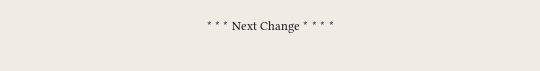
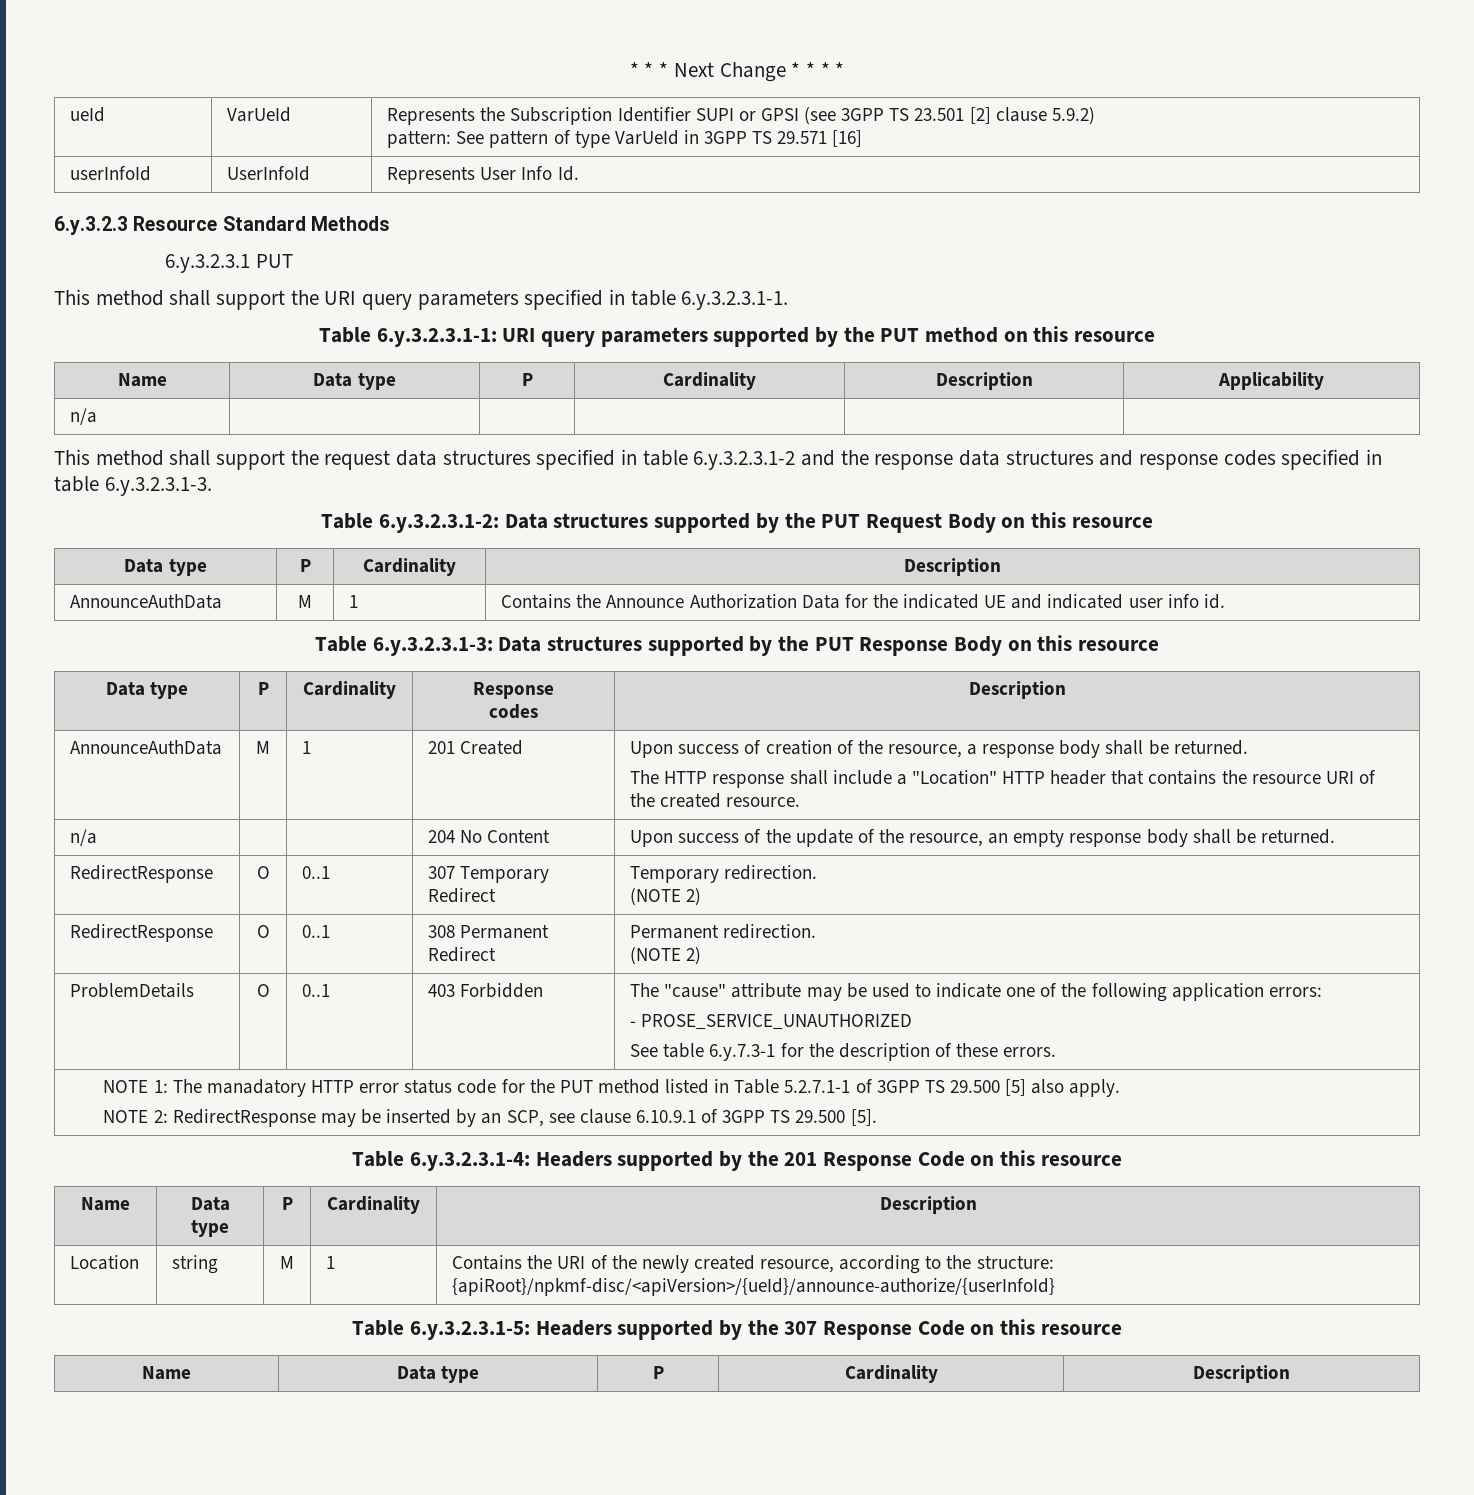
+ ueId | VarUeId | Represents the Subscription Identifier SUPI or GPSI (see 3GPP TS 23.501 [2] clause 5.9.2)
+ pattern: See pattern of type VarUeId in 3GPP TS 29.571 [16]
+ userInfoId | UserInfoId | Represents User Info Id.
+ 6.y.3.2.3 Resource Standard Methods
+ 6.y.3.2.3.1 PUT
+ This method shall support the URI query parameters specified in table 6.y.3.2.3.1-1.
+ Table 6.y.3.2.3.1-1: URI query parameters supported by the PUT method on this resource
+ Name | Data type | P | Cardinality | Description | Applicability
+ n/a | | | | |
+ This method shall support the request data structures specified in table 6.y.3.2.3.1-2 and the response data structures and response codes specified in table 6.y.3.2.3.1-3.
+ Table 6.y.3.2.3.1-2: Data structures supported by the PUT Request Body on this resource
+ Data type | P | Cardinality | Description
+ AnnounceAuthData | M | 1 | Contains the Announce Authorization Data for the indicated UE and indicated user info id.
+ Table 6.y.3.2.3.1-3: Data structures supported by the PUT Response Body on this resource
+ Data type | P | Cardinality | Response
+ codes | Description
+ AnnounceAuthData | M | 1 | 201 Created | Upon success of creation of the resource, a response body shall be returned.
+ The HTTP response shall include a "Location" HTTP header that contains the resource URI of the created resource.
+ n/a | | | 204 No Content | Upon success of the update of the resource, an empty response body shall be returned.
+ RedirectResponse | O | 0..1 | 307 Temporary Redirect | Temporary redirection.
+ (NOTE 2)
+ RedirectResponse | O | 0..1 | 308 Permanent Redirect | Permanent redirection.
+ (NOTE 2)
+ ProblemDetails | O | 0..1 | 403 Forbidden | The "cause" attribute may be used to indicate one of the following application errors:
+ - PROSE_SERVICE_UNAUTHORIZED
+ See table 6.y.7.3-1 for the description of these errors.
+ NOTE 1: The manadatory HTTP error status code for the PUT method listed in Table 5.2.7.1-1 of 3GPP TS 29.500 [5] also apply.
+ NOTE 2: RedirectResponse may be inserted by an SCP, see clause 6.10.9.1 of 3GPP TS 29.500 [5].
+ Table 6.y.3.2.3.1-4: Headers supported by the 201 Response Code on this resource
+ Name | Data type | P | Cardinality | Description
+ Location | string | M | 1 | Contains the URI of the newly created resource, according to the structure: {apiRoot}/npkmf-disc/<apiVersion>/{ueId}/announce-authorize/{userInfoId}
+ Table 6.y.3.2.3.1-5: Headers supported by the 307 Response Code on this resource
+ Name | Data type | P | Cardinality | Description

